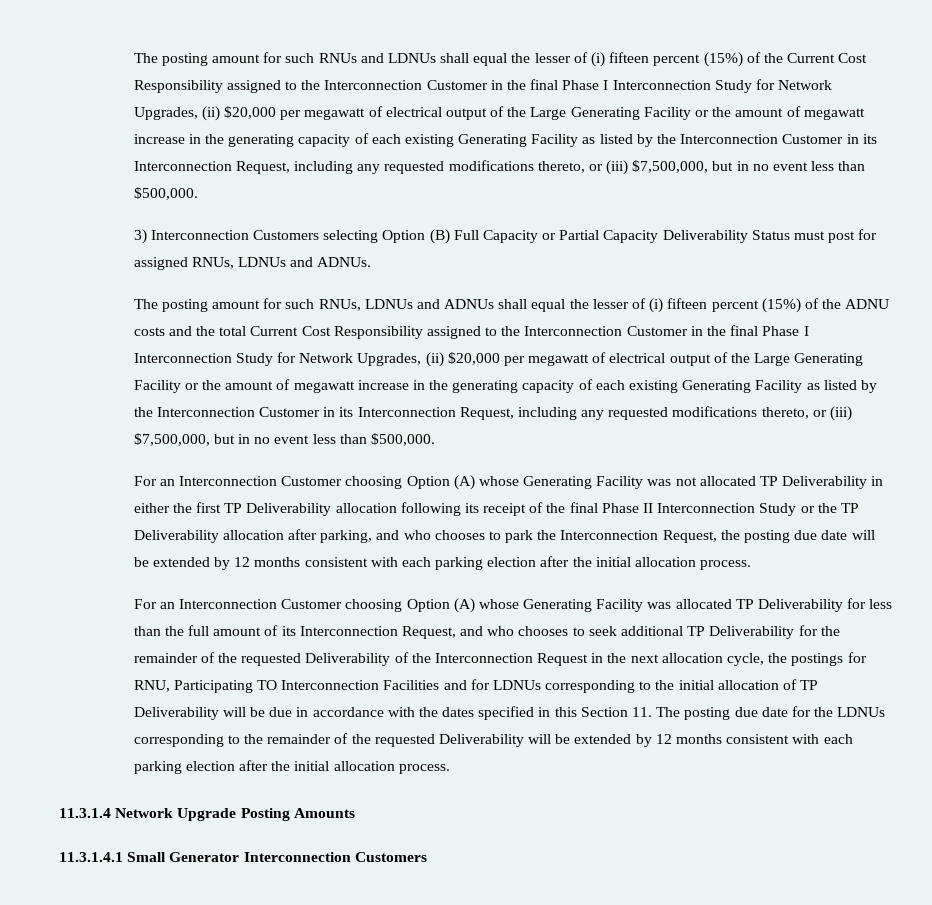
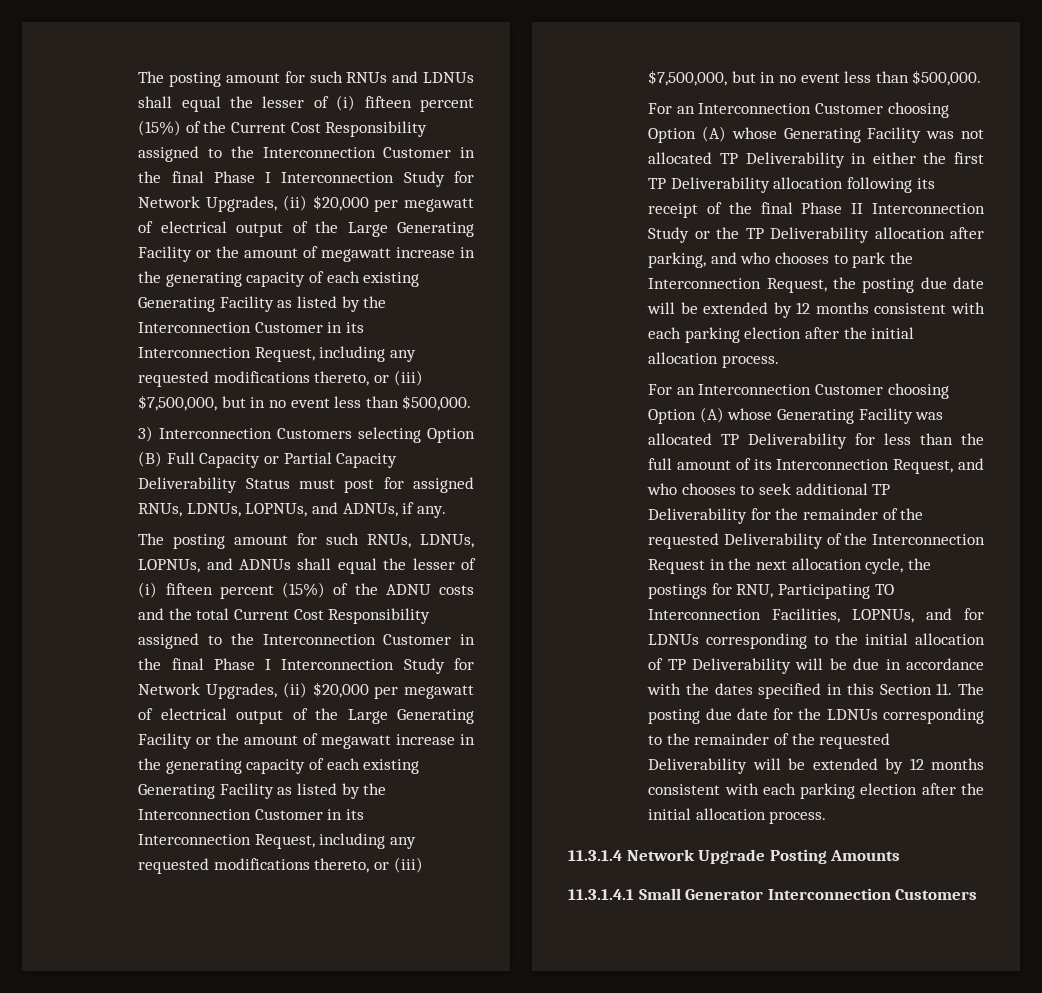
- 3) Interconnection Customers selecting Option (B) Full Capacity or Partial Capacity Deliverability Status must post for assigned RNUs, LDNUs and ADNUs.
+ 3) Interconnection Customers selecting Option (B) Full Capacity or Partial Capacity Deliverability Status must post for assigned RNUs, LDNUs, LOPNUs, and ADNUs, if any.
- The posting amount for such RNUs, LDNUs and ADNUs shall equal the lesser of (i) fifteen percent (15%) of the ADNU costs and the total Current Cost Responsibility assigned to the Interconnection Customer in the final Phase I Interconnection Study for Network Upgrades, (ii) $20,000 per megawatt of electrical output of the Large Generating Facility or the amount of megawatt increase in the generating capacity of each existing Generating Facility as listed by the Interconnection Customer in its Interconnection Request, including any requested modifications thereto, or (iii) $7,500,000, but in no event less than $500,000.
+ The posting amount for such RNUs, LDNUs, LOPNUs, and ADNUs shall equal the lesser of (i) fifteen percent (15%) of the ADNU costs and the total Current Cost Responsibility assigned to the Interconnection Customer in the final Phase I Interconnection Study for Network Upgrades, (ii) $20,000 per megawatt of electrical output of the Large Generating Facility or the amount of megawatt increase in the generating capacity of each existing Generating Facility as listed by the Interconnection Customer in its Interconnection Request, including any requested modifications thereto, or (iii) $7,500,000, but in no event less than $500,000.
- For an Interconnection Customer choosing Option (A) whose Generating Facility was allocated TP Deliverability for less than the full amount of its Interconnection Request, and who chooses to seek additional TP Deliverability for the remainder of the requested Deliverability of the Interconnection Request in the next allocation cycle, the postings for RNU, Participating TO Interconnection Facilities and for LDNUs corresponding to the initial allocation of TP Deliverability will be due in accordance with the dates specified in this Section 11. The posting due date for the LDNUs corresponding to the remainder of the requested Deliverability will be extended by 12 months consistent with each parking election after the initial allocation process.
+ For an Interconnection Customer choosing Option (A) whose Generating Facility was allocated TP Deliverability for less than the full amount of its Interconnection Request, and who chooses to seek additional TP Deliverability for the remainder of the requested Deliverability of the Interconnection Request in the next allocation cycle, the postings for RNU, Participating TO Interconnection Facilities, LOPNUs, and for LDNUs corresponding to the initial allocation of TP Deliverability will be due in accordance with the dates specified in this Section 11. The posting due date for the LDNUs corresponding to the remainder of the requested Deliverability will be extended by 12 months consistent with each parking election after the initial allocation process.

